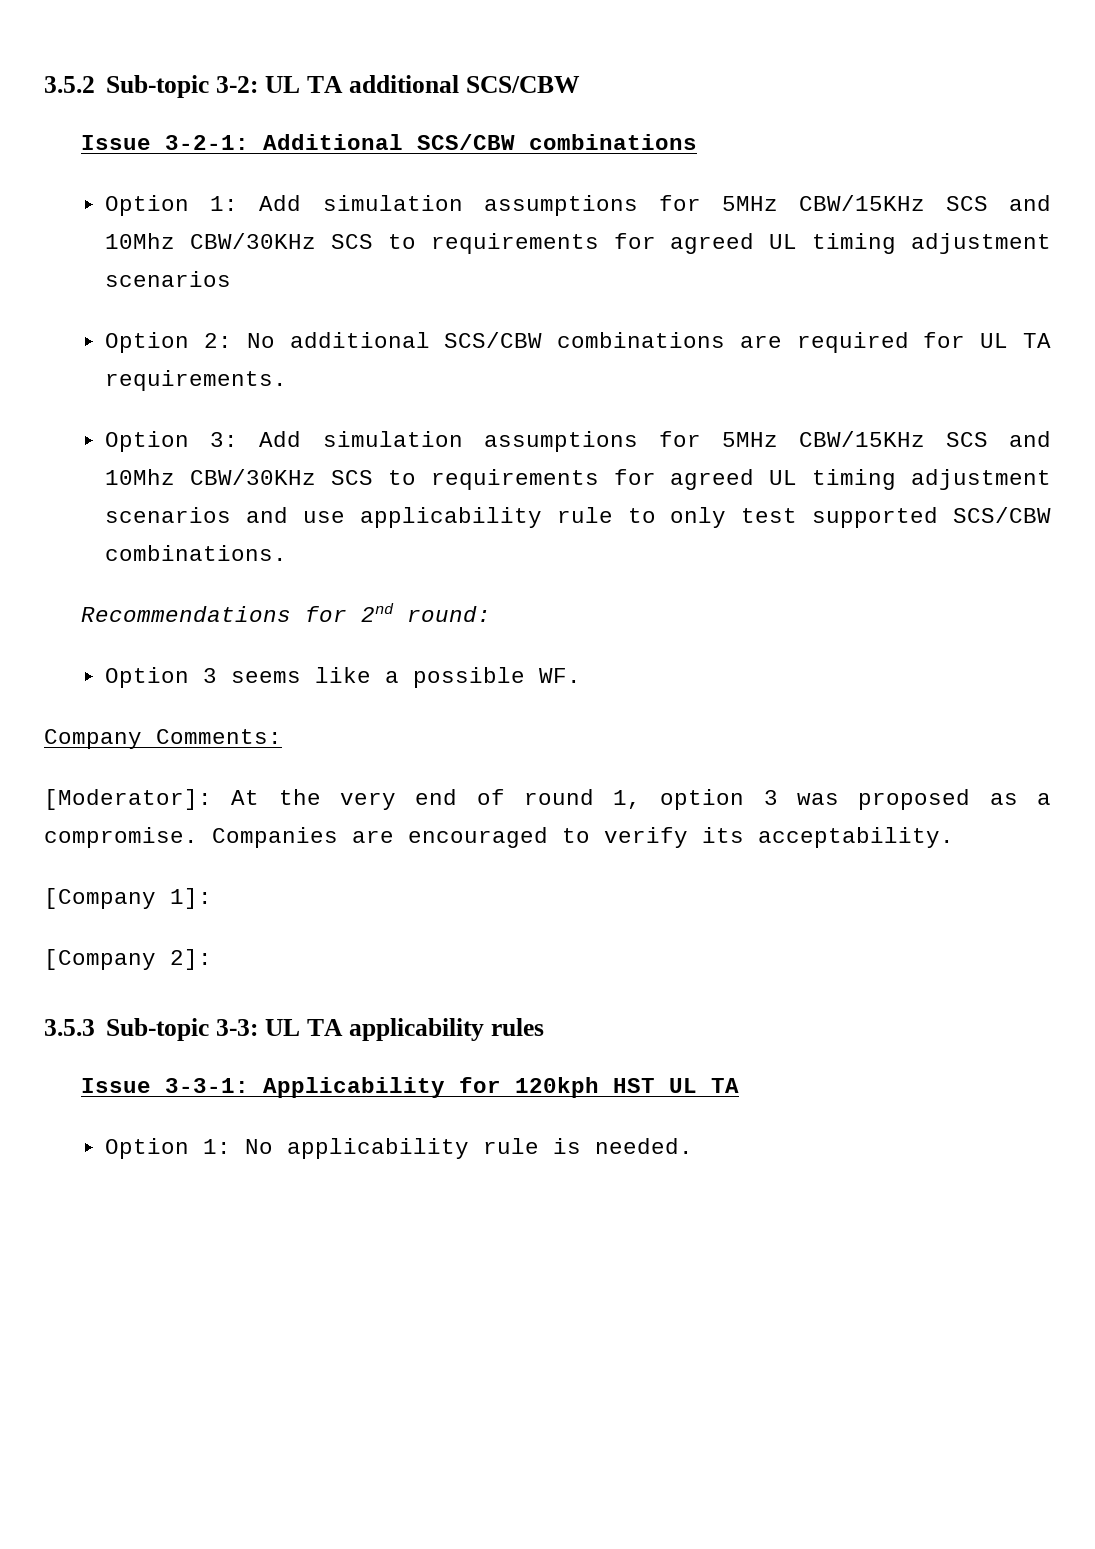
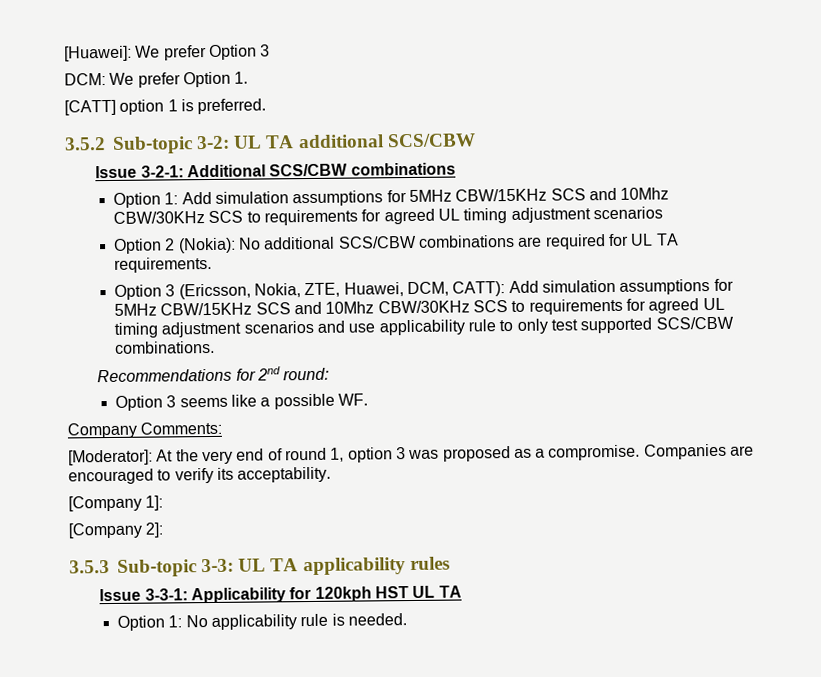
+ [Huawei]: We prefer Option 3
+ DCM: We prefer Option 1.
+ [CATT] option 1 is preferred.
- Option 2: No additional SCS/CBW combinations are required for UL TA requirements.
+ Option 2 (Nokia): No additional SCS/CBW combinations are required for UL TA requirements.
- Option 3: Add simulation assumptions for 5MHz CBW/15KHz SCS and 10Mhz CBW/30KHz SCS to requirements for agreed UL timing adjustment scenarios and use applicability rule to only test supported SCS/CBW combinations.
+ Option 3 (Ericsson, Nokia, ZTE, Huawei, DCM, CATT): Add simulation assumptions for 5MHz CBW/15KHz SCS and 10Mhz CBW/30KHz SCS to requirements for agreed UL timing adjustment scenarios and use applicability rule to only test supported SCS/CBW combinations.

